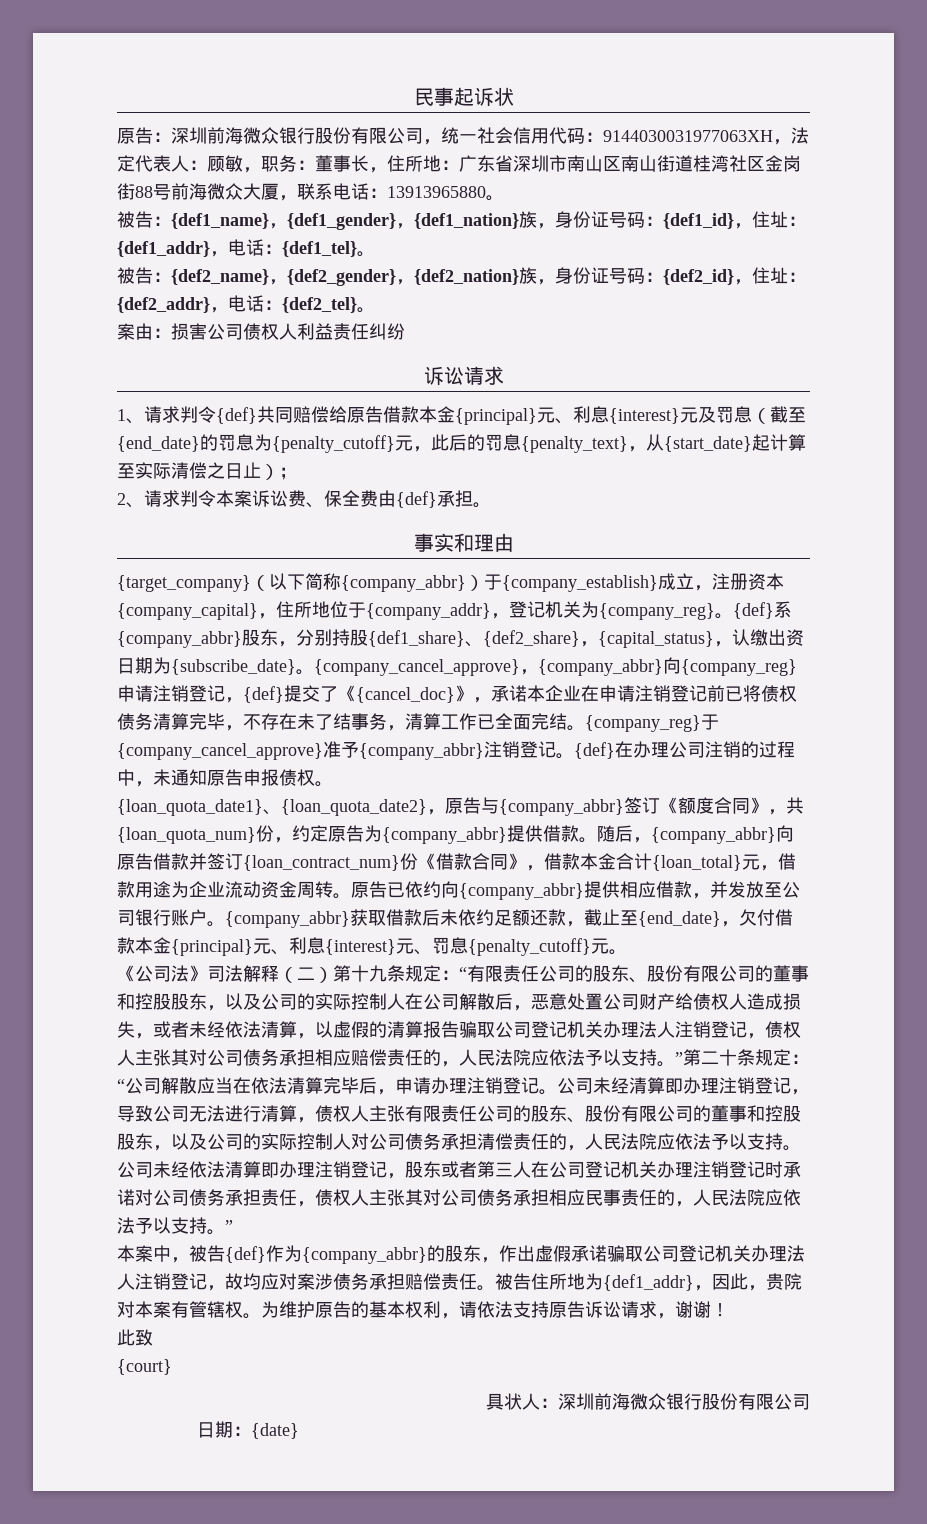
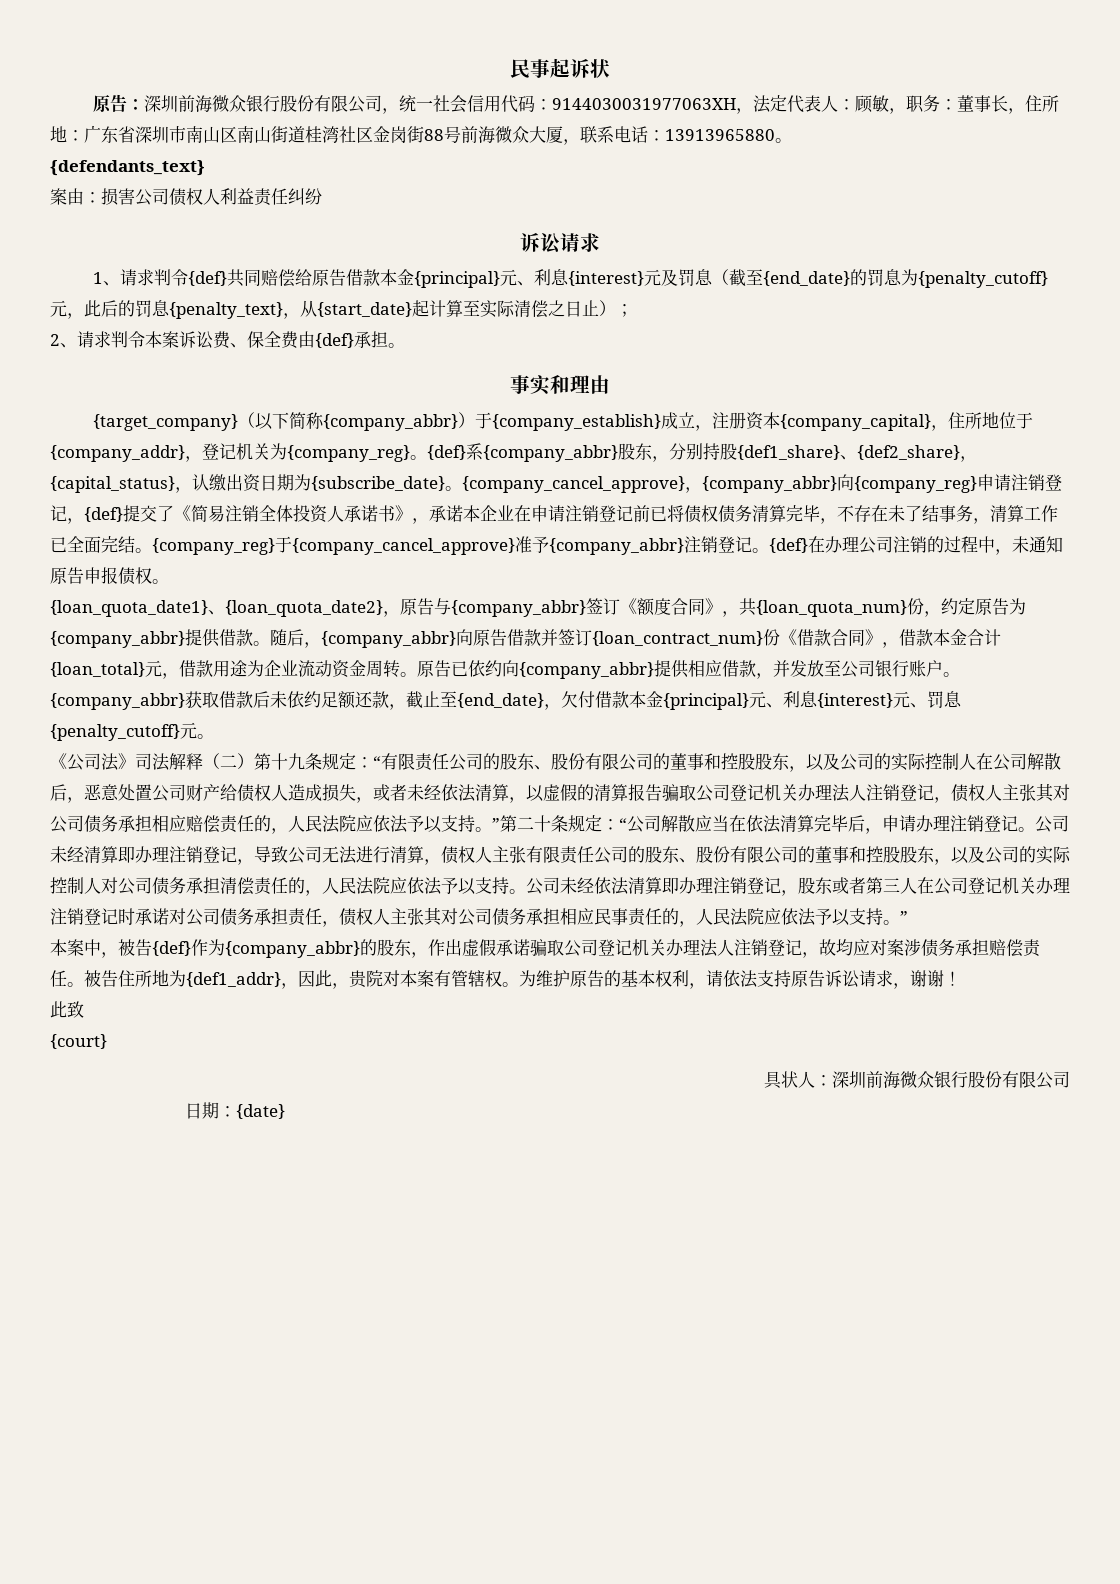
- 被告：{def1_name}，{def1_gender}，{def1_nation}族，身份证号码：{def1_id}，住址：{def1_addr}，电话：{def1_tel}。
- 被告：{def2_name}，{def2_gender}，{def2_nation}族，身份证号码：{def2_id}，住址：{def2_addr}，电话：{def2_tel}。
+ {defendants_text}
- {company_cancel_approve}，{company_abbr}向{company_reg}申请注销登记，{def}提交了《{cancel_doc}》，承诺本企业在申请注销登记前已将债权债务清算完毕，不存在未了结事务，清算工作已全面完结。
+ {company_cancel_approve}，{company_abbr}向{company_reg}申请注销登记，{def}提交了《简易注销全体投资人承诺书》，承诺本企业在申请注销登记前已将债权债务清算完毕，不存在未了结事务，清算工作已全面完结。

